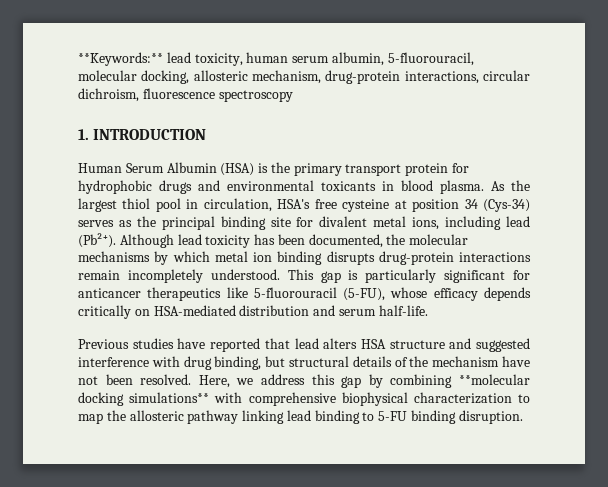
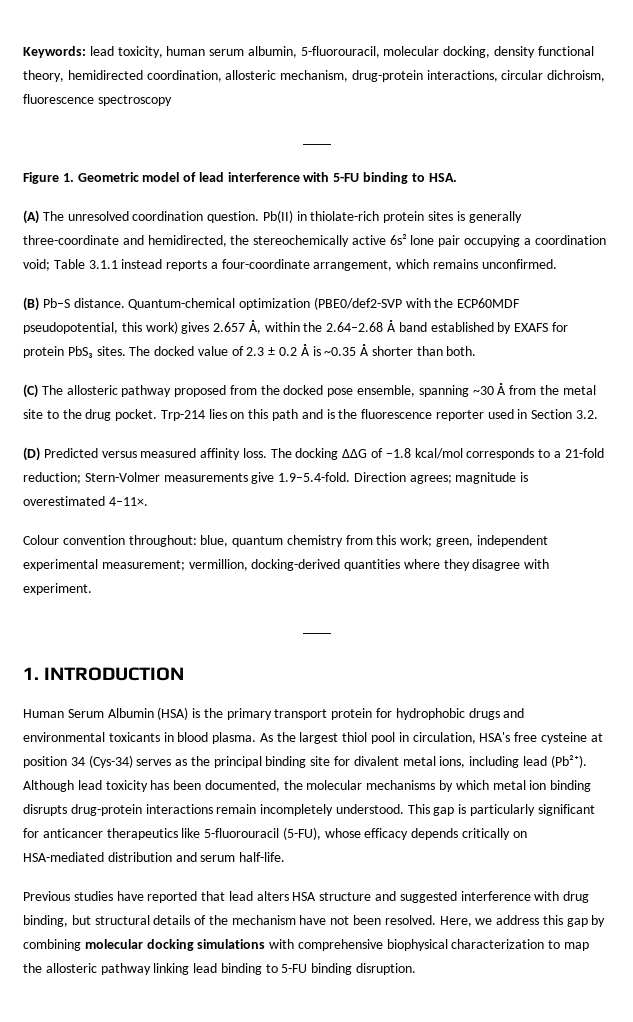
- **Keywords:** lead toxicity, human serum albumin, 5-fluorouracil, molecular docking, allosteric mechanism, drug-protein interactions, circular dichroism, fluorescence spectroscopy
+ Keywords: lead toxicity, human serum albumin, 5-fluorouracil, molecular docking, density functional theory, hemidirected coordination, allosteric mechanism, drug-protein interactions, circular dichroism, fluorescence spectroscopy
+ ____
+ Figure 1. Geometric model of lead interference with 5-FU binding to HSA.
+ (A) The unresolved coordination question. Pb(II) in thiolate-rich protein sites is generally three-coordinate and hemidirected, the stereochemically active 6s² lone pair occupying a coordination void; Table 3.1.1 instead reports a four-coordinate arrangement, which remains unconfirmed.
+ (B) Pb–S distance. Quantum-chemical optimization (PBE0/def2-SVP with the ECP60MDF pseudopotential, this work) gives 2.657 Å, within the 2.64–2.68 Å band established by EXAFS for protein PbS₃ sites. The docked value of 2.3 ± 0.2 Å is ~0.35 Å shorter than both.
+ (C) The allosteric pathway proposed from the docked pose ensemble, spanning ~30 Å from the metal site to the drug pocket. Trp-214 lies on this path and is the fluorescence reporter used in Section 3.2.
+ (D) Predicted versus measured affinity loss. The docking ΔΔG of −1.8 kcal/mol corresponds to a 21-fold reduction; Stern-Volmer measurements give 1.9–5.4-fold. Direction agrees; magnitude is overestimated 4–11×.
+ Colour convention throughout: blue, quantum chemistry from this work; green, independent experimental measurement; vermillion, docking-derived quantities where they disagree with experiment.
+ ____
- Here, we address this gap by combining **molecular docking simulations** with comprehensive biophysical characterization to map the allosteric pathway linking lead binding to 5-FU binding disruption.
+ Here, we address this gap by combining molecular docking simulations with comprehensive biophysical characterization to map the allosteric pathway linking lead binding to 5-FU binding disruption.

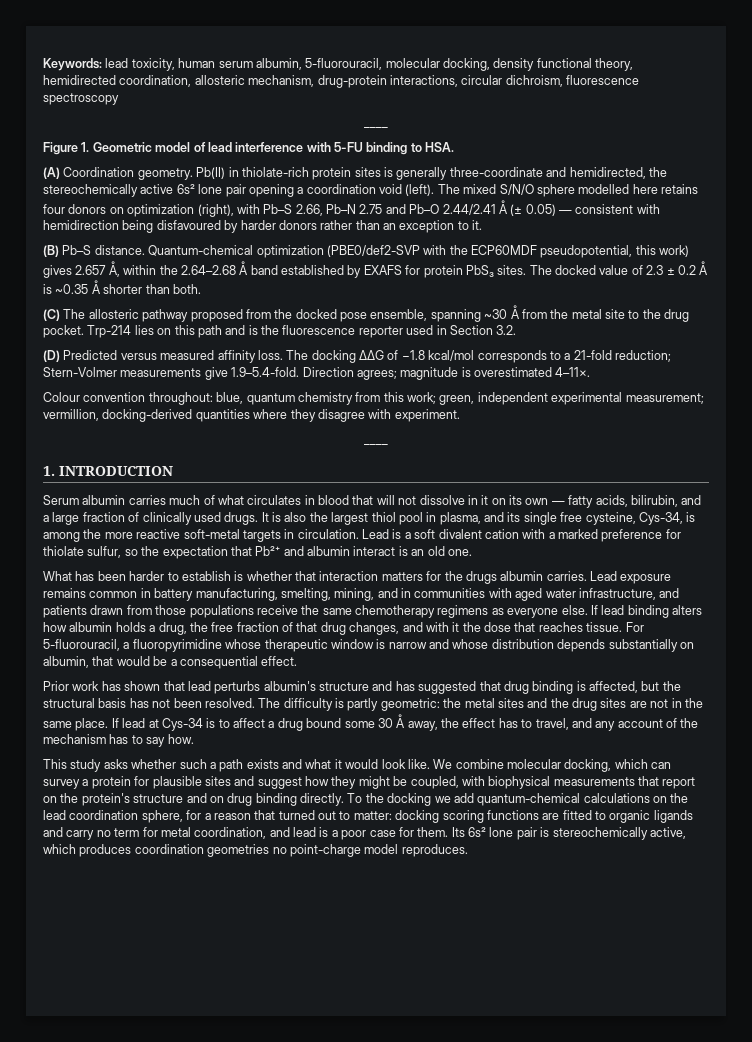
- (A) The unresolved coordination question.
+ (A) Coordination geometry.
- Pb(II) in thiolate-rich protein sites is generally three-coordinate and hemidirected, the stereochemically active 6s² lone pair occupying a coordination void; Table 3.1.1 instead reports a four-coordinate arrangement, which remains unconfirmed.
+ Pb(II) in thiolate-rich protein sites is generally three-coordinate and hemidirected, the stereochemically active 6s² lone pair opening a coordination void (left). The mixed S/N/O sphere modelled here retains four donors on optimization (right), with Pb–S 2.66, Pb–N 2.75 and Pb–O 2.44/2.41 Å (± 0.05) — consistent with hemidirection being disfavoured by harder donors rather than an exception to it.
- Human Serum Albumin (HSA) is the primary transport protein for hydrophobic drugs and environmental toxicants in blood plasma. As the largest thiol pool in circulation, HSA's free cysteine at position 34 (Cys-34) serves as the principal binding site for divalent metal ions, including lead (Pb²⁺). Although lead toxicity has been documented, the molecular mechanisms by which metal ion binding disrupts drug-protein interactions remain incompletely understood. This gap is particularly significant for anticancer therapeutics like 5-fluorouracil (5-FU), whose efficacy depends critically on HSA-mediated distribution and serum half-life.
- Previous studies have reported that lead alters HSA structure and suggested interference with drug binding, but structural details of the mechanism have not been resolved. Here, we address this gap by combining molecular docking simulations with comprehensive biophysical characterization to map the allosteric pathway linking lead binding to 5-FU binding disruption.
+ Serum albumin carries much of what circulates in blood that will not dissolve in it on its own — fatty acids, bilirubin, and a large fraction of clinically used drugs. It is also the largest thiol pool in plasma, and its single free cysteine, Cys-34, is among the more reactive soft-metal targets in circulation. Lead is a soft divalent cation with a marked preference for thiolate sulfur, so the expectation that Pb²⁺ and albumin interact is an old one.
+ What has been harder to establish is whether that interaction matters for the drugs albumin carries. Lead exposure remains common in battery manufacturing, smelting, mining, and in communities with aged water infrastructure, and patients drawn from those populations receive the same chemotherapy regimens as everyone else. If lead binding alters how albumin holds a drug, the free fraction of that drug changes, and with it the dose that reaches tissue. For 5-fluorouracil, a fluoropyrimidine whose therapeutic window is narrow and whose distribution depends substantially on albumin, that would be a consequential effect.
+ Prior work has shown that lead perturbs albumin's structure and has suggested that drug binding is affected, but the structural basis has not been resolved. The difficulty is partly geometric: the metal sites and the drug sites are not in the same place. If lead at Cys-34 is to affect a drug bound some 30 Å away, the effect has to travel, and any account of the mechanism has to say how.
+ This study asks whether such a path exists and what it would look like. We combine molecular docking, which can survey a protein for plausible sites and suggest how they might be coupled, with biophysical measurements that report on the protein's structure and on drug binding directly. To the docking we add quantum-chemical calculations on the lead coordination sphere, for a reason that turned out to matter: docking scoring functions are fitted to organic ligands and carry no term for metal coordination, and lead is a poor case for them. Its 6s² lone pair is stereochemically active, which produces coordination geometries no point-charge model reproduces.

